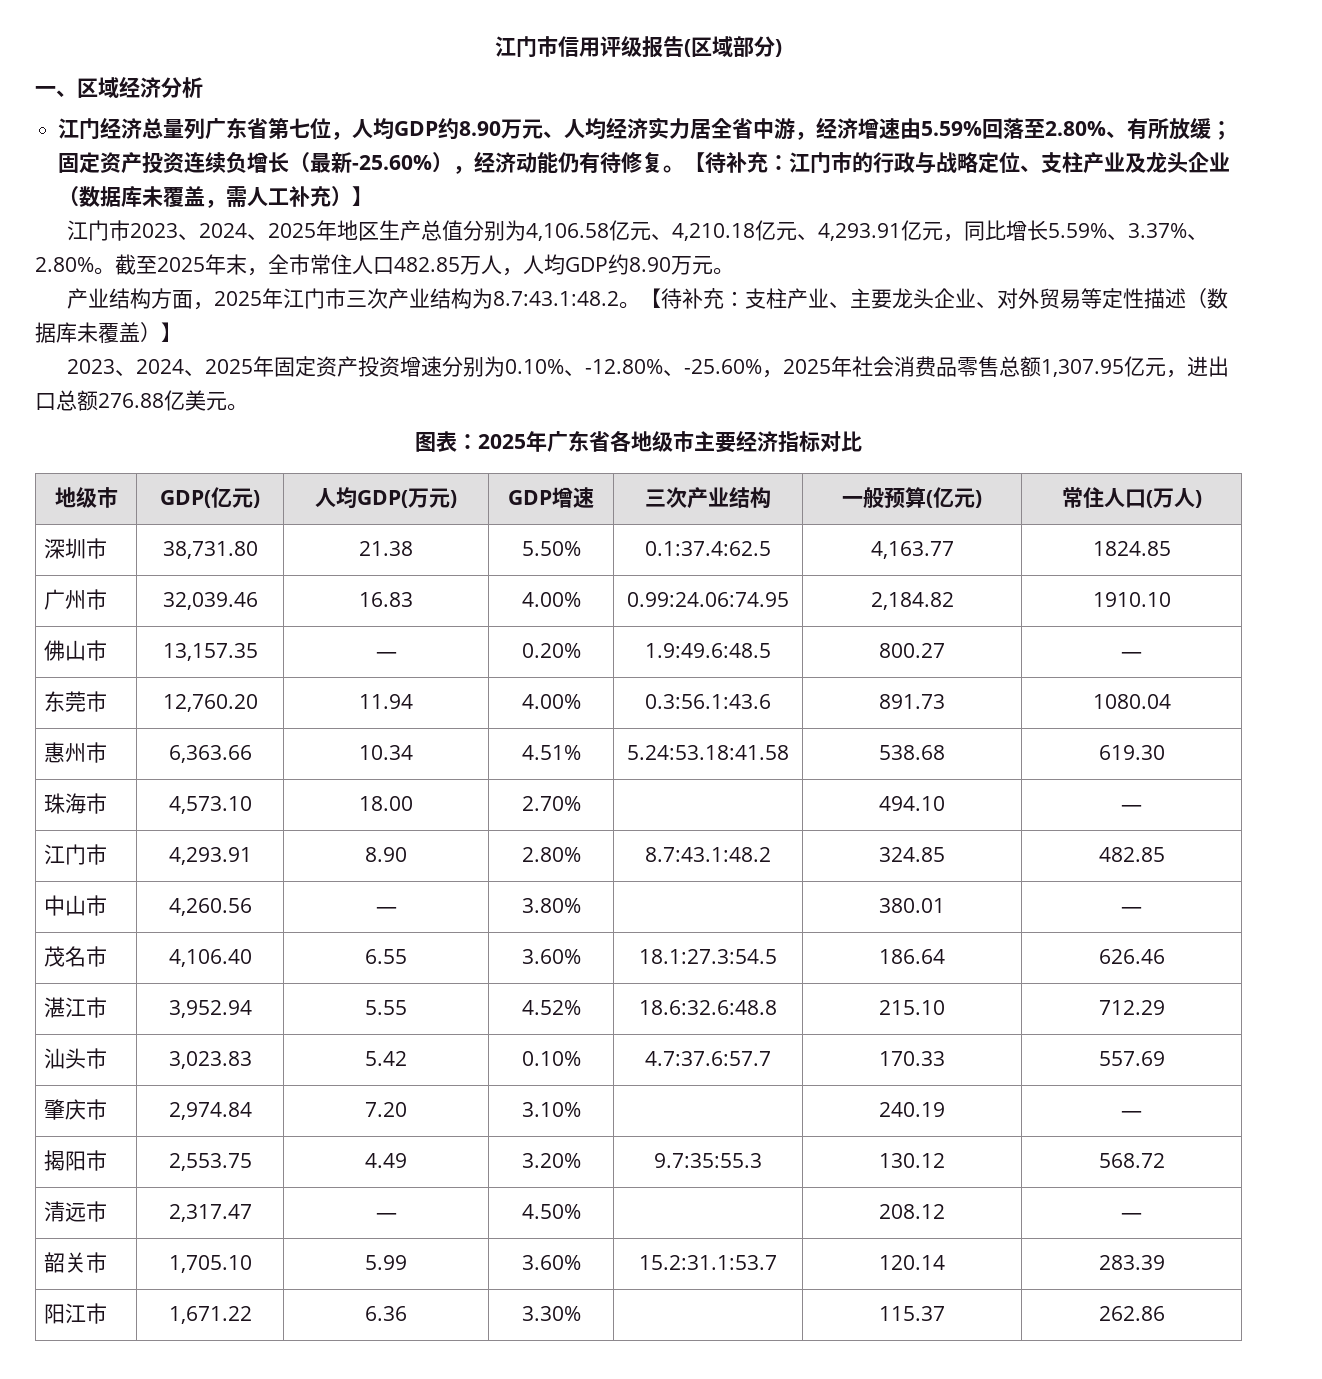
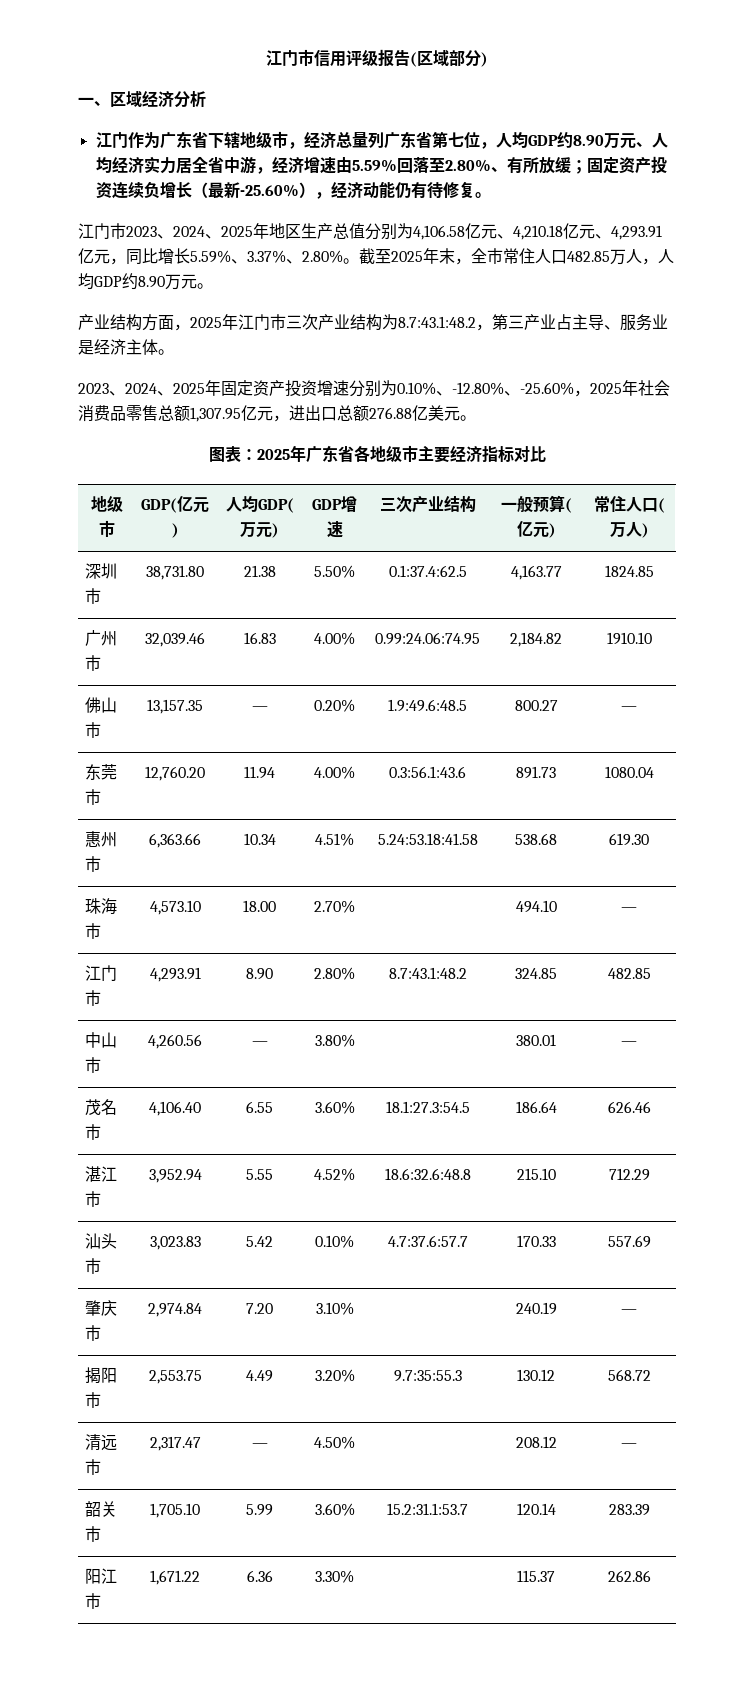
- 江门经济总量列广东省第七位，人均GDP约8.90万元、人均经济实力居全省中游，经济增速由5.59%回落至2.80%、有所放缓；固定资产投资连续负增长（最新-25.60%），经济动能仍有待修复。【待补充：江门市的行政与战略定位、支柱产业及龙头企业（数据库未覆盖，需人工补充）】
+ 江门作为广东省下辖地级市，经济总量列广东省第七位，人均GDP约8.90万元、人均经济实力居全省中游，经济增速由5.59%回落至2.80%、有所放缓；固定资产投资连续负增长（最新-25.60%），经济动能仍有待修复。
- 产业结构方面，2025年江门市三次产业结构为8.7:43.1:48.2。【待补充：支柱产业、主要龙头企业、对外贸易等定性描述（数据库未覆盖）】
+ 产业结构方面，2025年江门市三次产业结构为8.7:43.1:48.2，第三产业占主导、服务业是经济主体。

